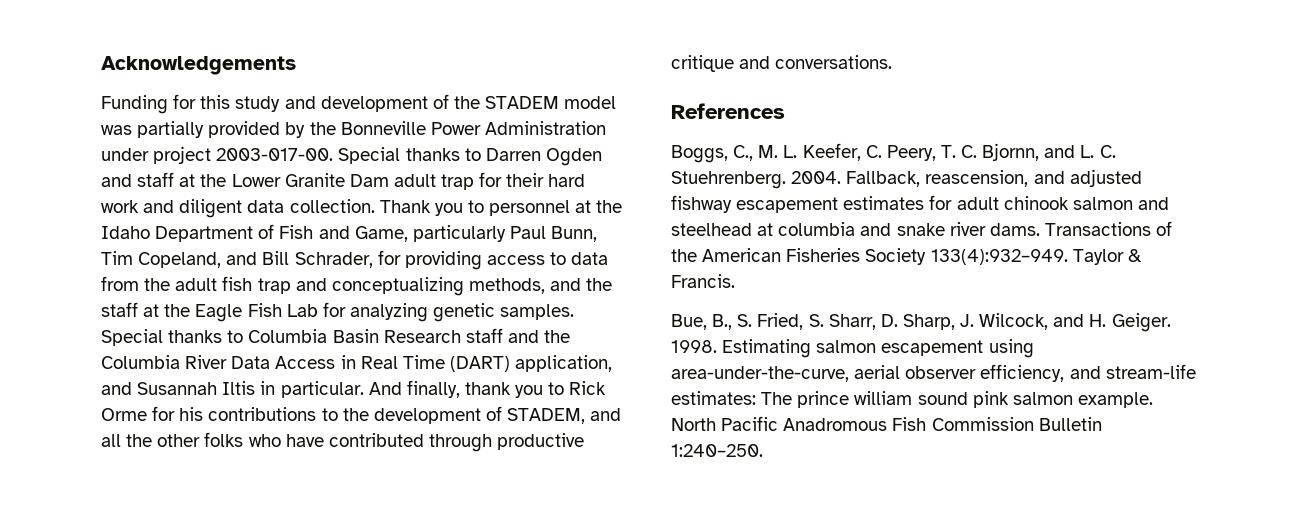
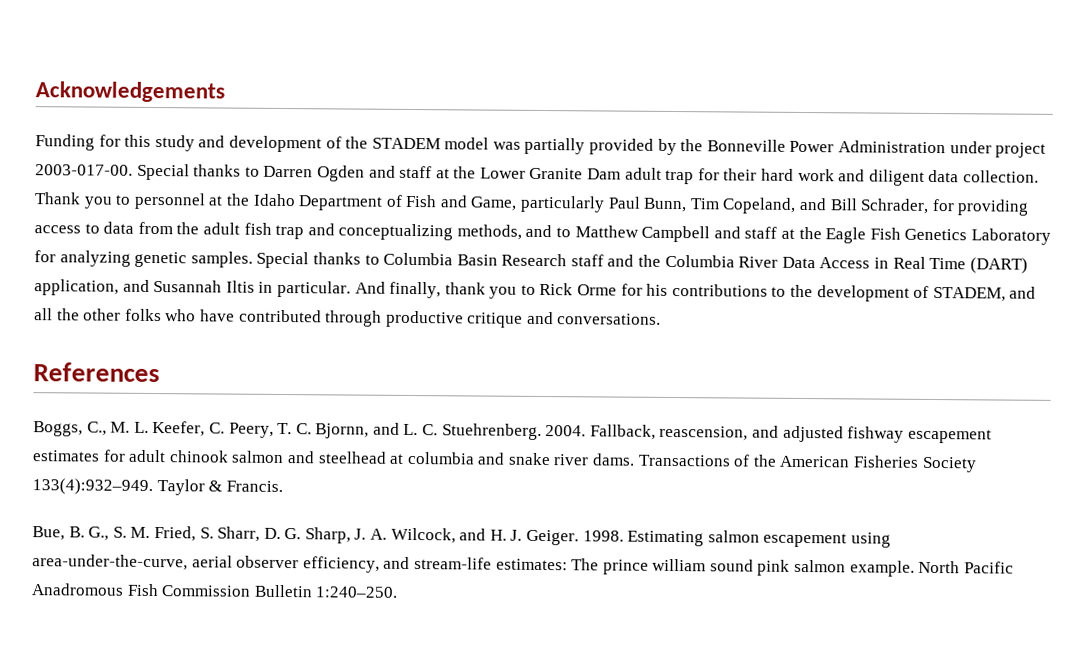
- Thank you to personnel at the Idaho Department of Fish and Game, particularly Paul Bunn, Tim Copeland, and Bill Schrader, for providing access to data from the adult fish trap and conceptualizing methods, and the staff at the Eagle Fish Lab for analyzing genetic samples.
+ Thank you to personnel at the Idaho Department of Fish and Game, particularly Paul Bunn, Tim Copeland, and Bill Schrader, for providing access to data from the adult fish trap and conceptualizing methods, and to Matthew Campbell and staff at the Eagle Fish Genetics Laboratory for analyzing genetic samples.
- Bue, B., S. Fried, S. Sharr, D. Sharp, J. Wilcock, and H. Geiger.
+ Bue, B. G., S. M. Fried, S. Sharr, D. G. Sharp, J. A. Wilcock, and H. J. Geiger.

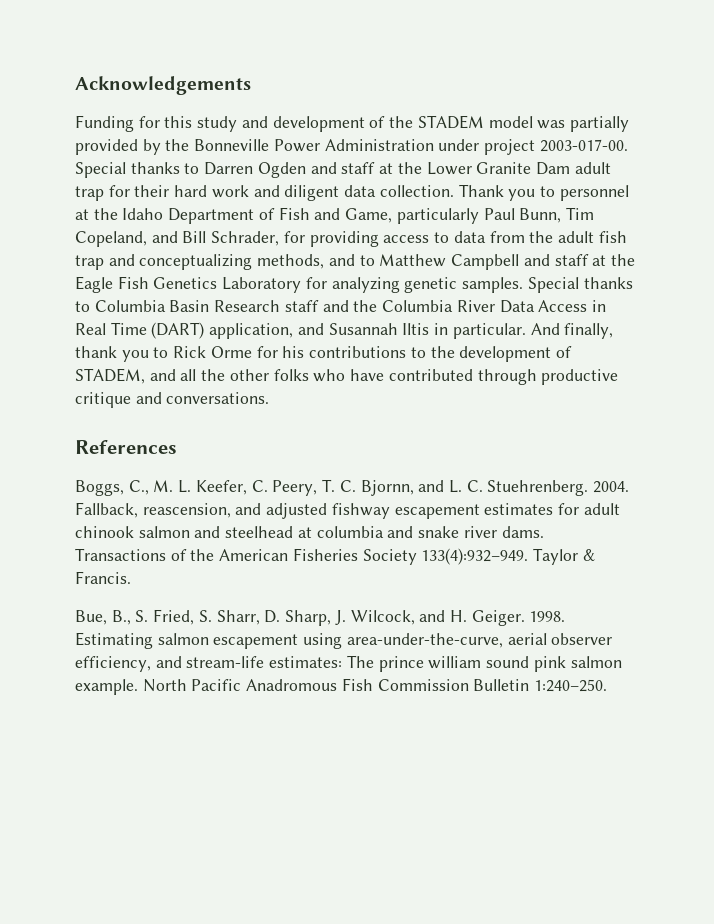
- Bue, B. G., S. M. Fried, S. Sharr, D. G. Sharp, J. A. Wilcock, and H. J. Geiger.
+ Bue, B., S. Fried, S. Sharr, D. Sharp, J. Wilcock, and H. Geiger.

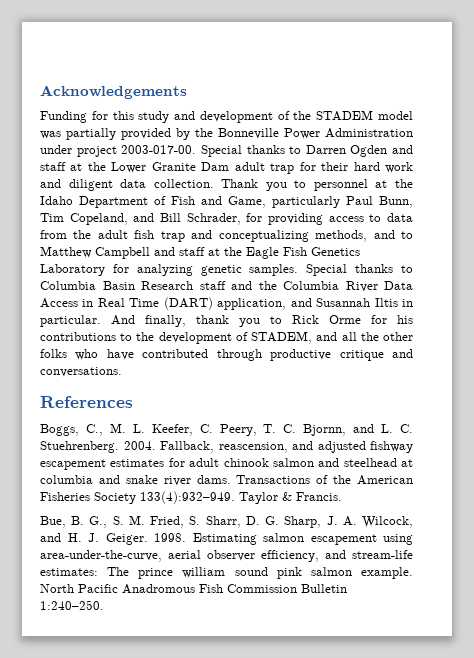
- Bue, B., S. Fried, S. Sharr, D. Sharp, J. Wilcock, and H. Geiger.
+ Bue, B. G., S. M. Fried, S. Sharr, D. G. Sharp, J. A. Wilcock, and H. J. Geiger.

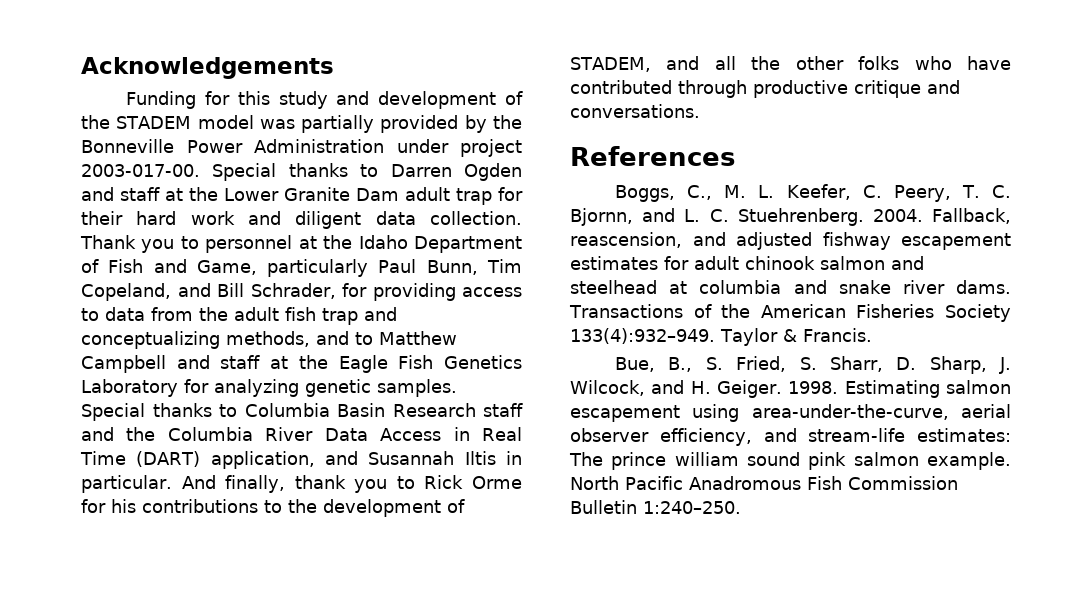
- Bue, B. G., S. M. Fried, S. Sharr, D. G. Sharp, J. A. Wilcock, and H. J. Geiger.
+ Bue, B., S. Fried, S. Sharr, D. Sharp, J. Wilcock, and H. Geiger.

